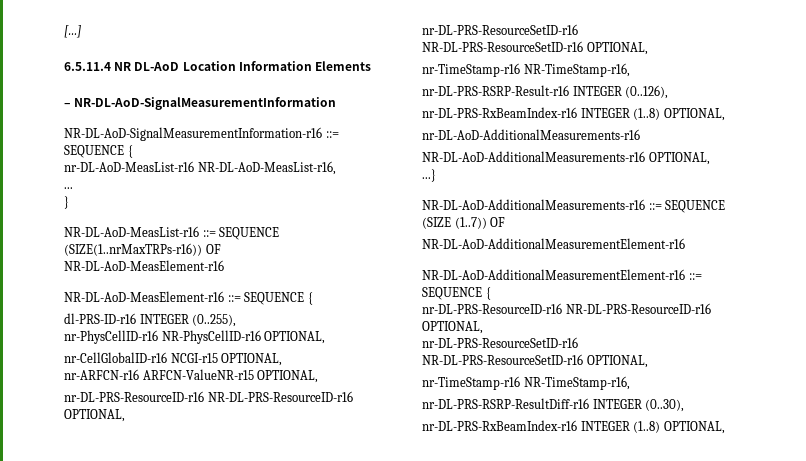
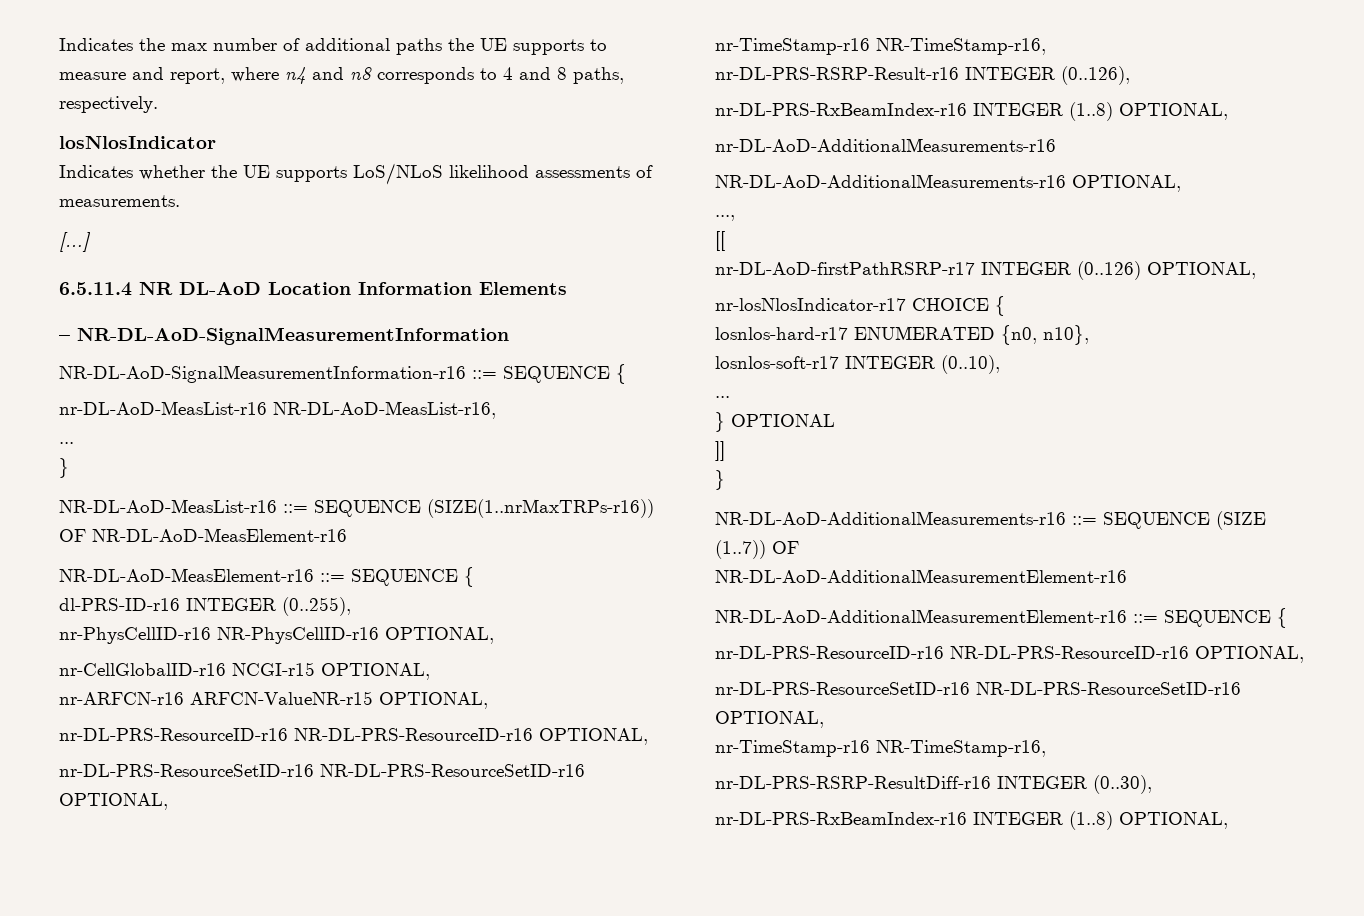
+ Indicates the max number of additional paths the UE supports to measure and report, where n4 and n8 corresponds to 4 and 8 paths, respectively.
+ losNlosIndicator
+ Indicates whether the UE supports LoS/NLoS likelihood assessments of measurements.
- ...}
+ ...,
+ [[
+ nr-DL-AoD-firstPathRSRP-r17 INTEGER (0..126) OPTIONAL,
+ nr-losNlosIndicator-r17 CHOICE {
+ losnlos-hard-r17 ENUMERATED {n0, n10},
+ losnlos-soft-r17 INTEGER (0..10),
+ ...
+ } OPTIONAL
+ ]]
+ }

